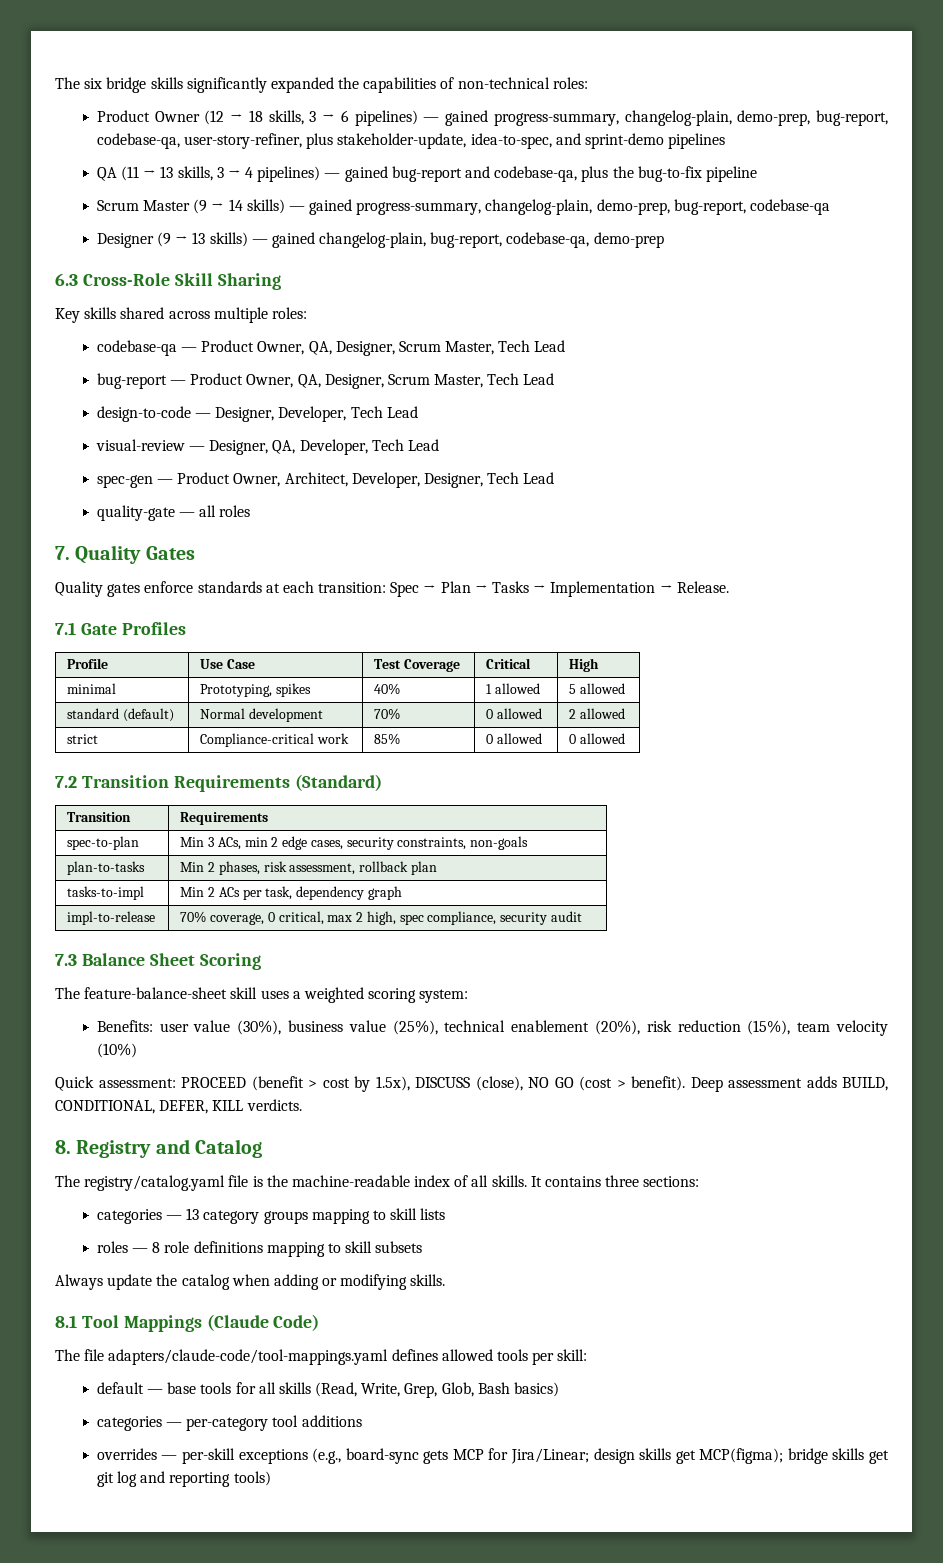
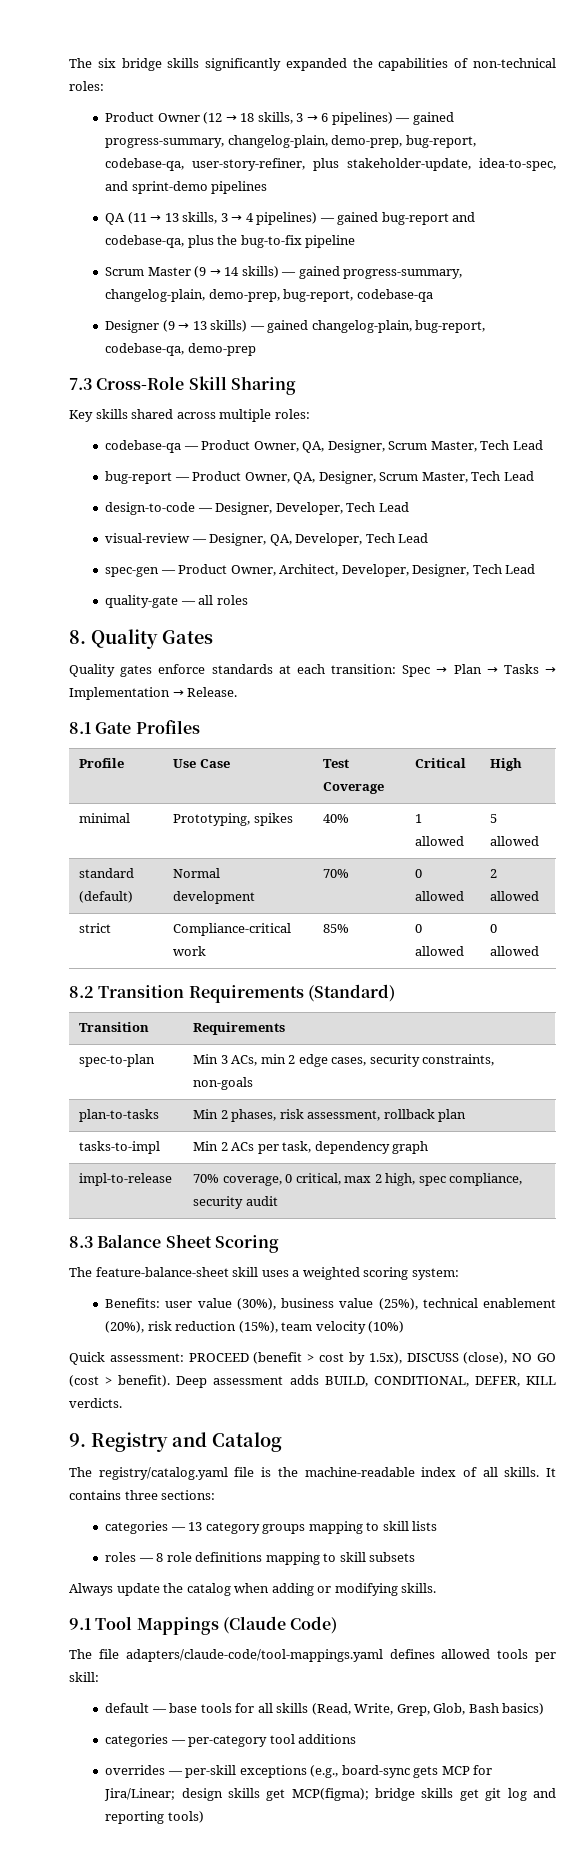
- 6.3 Cross-Role Skill Sharing
+ 7.3 Cross-Role Skill Sharing
- 7. Quality Gates
+ 8. Quality Gates
- 7.1 Gate Profiles
+ 8.1 Gate Profiles
- 7.2 Transition Requirements (Standard)
+ 8.2 Transition Requirements (Standard)
- 7.3 Balance Sheet Scoring
+ 8.3 Balance Sheet Scoring
- 8. Registry and Catalog
+ 9. Registry and Catalog
- 8.1 Tool Mappings (Claude Code)
+ 9.1 Tool Mappings (Claude Code)

